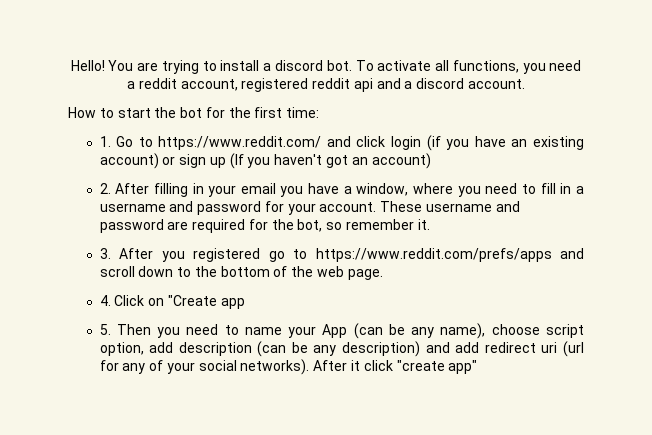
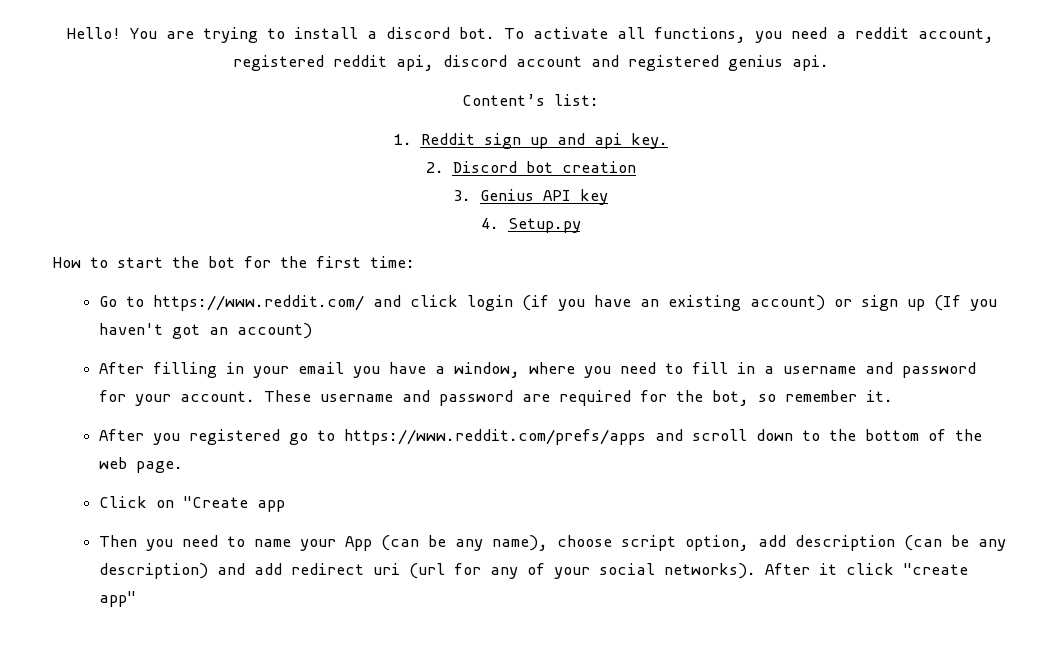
- To activate all functions, you need a reddit account, registered reddit api and a discord account.
+ To activate all functions, you need a reddit account, registered reddit api, discord account and registered genius api.
+ Content’s list:
+ 1. Reddit sign up and api key.
+ 2. Discord bot creation
+ 3. Genius API key
+ 4. Setup.py
- 1. Go to https://www.reddit.com/ and click login (if you have an existing account) or sign up (If you haven't got an account)
+ Go to https://www.reddit.com/ and click login (if you have an existing account) or sign up (If you haven't got an account)
- 2. After filling in your email you have a window, where you need to fill in a username and password for your account.
+ After filling in your email you have a window, where you need to fill in a username and password for your account.
- 3. After you registered go to https://www.reddit.com/prefs/apps and scroll down to the bottom of the web page.
+ After you registered go to https://www.reddit.com/prefs/apps and scroll down to the bottom of the web page.
- 4. Click on "Create app
+ Click on "Create app
- 5. Then you need to name your App (can be any name), choose script option, add description (can be any description) and add redirect uri (url for any of your social networks).
+ Then you need to name your App (can be any name), choose script option, add description (can be any description) and add redirect uri (url for any of your social networks).

